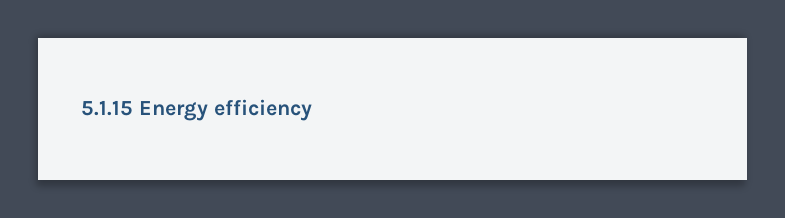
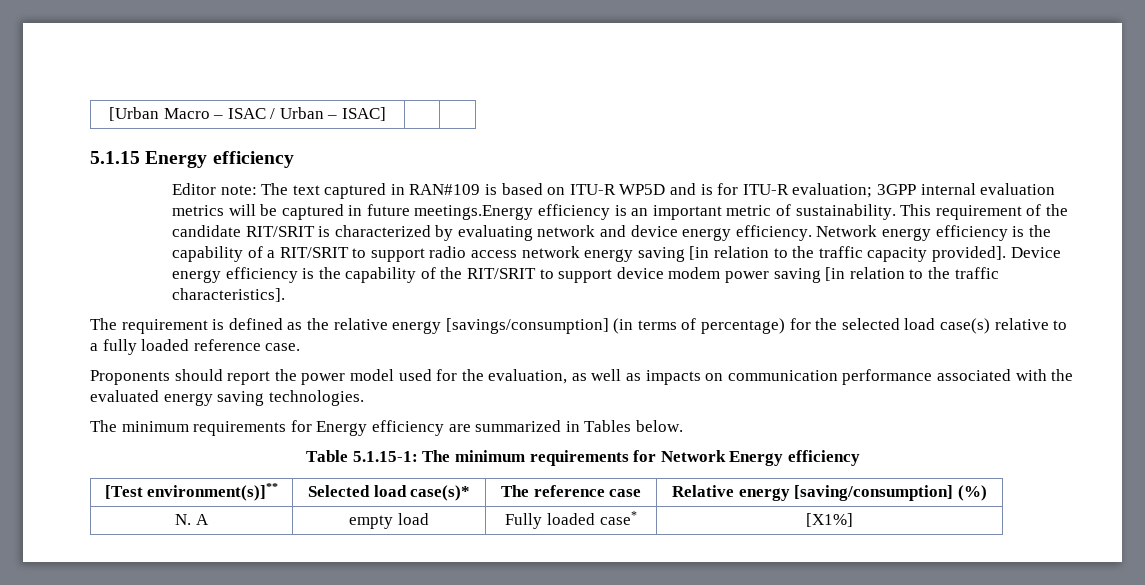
+ [Urban Macro – ISAC / Urban – ISAC] | |
  5.1.15 Energy efficiency
+ Editor note: The text captured in RAN#109 is based on ITU-R WP5D and is for ITU-R evaluation; 3GPP internal evaluation metrics will be captured in future meetings.Energy efficiency is an important metric of sustainability. This requirement of the candidate RIT/SRIT is characterized by evaluating network and device energy efficiency. Network energy efficiency is the capability of a RIT/SRIT to support radio access network energy saving [in relation to the traffic capacity provided]. Device energy efficiency is the capability of the RIT/SRIT to support device modem power saving [in relation to the traffic characteristics].
+ The requirement is defined as the relative energy [savings/consumption] (in terms of percentage) for the selected load case(s) relative to a fully loaded reference case.
+ Proponents should report the power model used for the evaluation, as well as impacts on communication performance associated with the evaluated energy saving technologies.
+ The minimum requirements for Energy efficiency are summarized in Tables below.
+ Table 5.1.15-1: The minimum requirements for Network Energy efficiency
+ [Test environment(s)]** | Selected load case(s)* | The reference case | Relative energy [saving/consumption] (%)
+ N. A | empty load | Fully loaded case* | [X1%]

